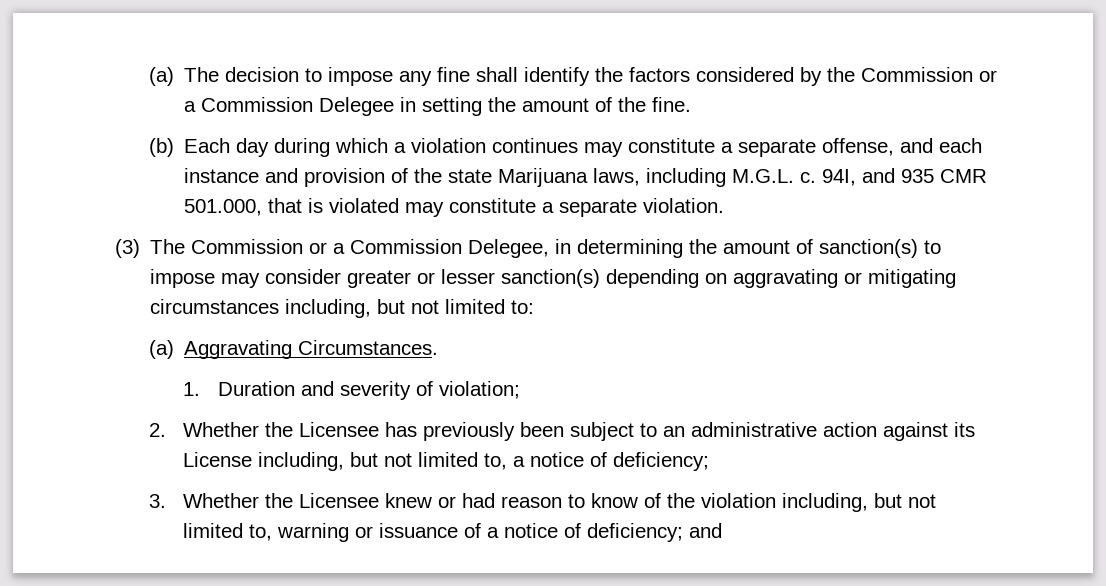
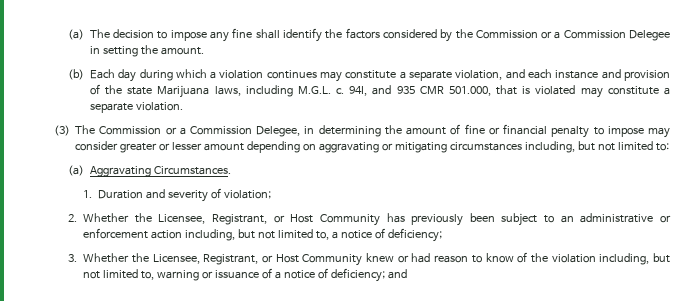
- (a) The decision to impose any fine shall identify the factors considered by the Commission or a Commission Delegee in setting the amount of the fine.
+ (a) The decision to impose any fine shall identify the factors considered by the Commission or a Commission Delegee in setting the amount.
- (b) Each day during which a violation continues may constitute a separate offense, and each instance and provision of the state Marijuana laws, including M.G.L. c.
+ (b) Each day during which a violation continues may constitute a separate violation, and each instance and provision of the state Marijuana laws, including M.G.L. c.
- (3) The Commission or a Commission Delegee, in determining the amount of sanction(s) to impose may consider greater or lesser sanction(s) depending on aggravating or mitigating circumstances including, but not limited to:
+ (3) The Commission or a Commission Delegee, in determining the amount of fine or financial penalty to impose may consider greater or lesser amount depending on aggravating or mitigating circumstances including, but not limited to:
- 2. Whether the Licensee has previously been subject to an administrative action against its License including, but not limited to, a notice of deficiency;
+ 2. Whether the Licensee, Registrant, or Host Community has previously been subject to an administrative or enforcement action including, but not limited to, a notice of deficiency;
- 3. Whether the Licensee knew or had reason to know of the violation including, but not limited to, warning or issuance of a notice of deficiency; and
+ 3. Whether the Licensee, Registrant, or Host Community knew or had reason to know of the violation including, but not limited to, warning or issuance of a notice of deficiency; and

